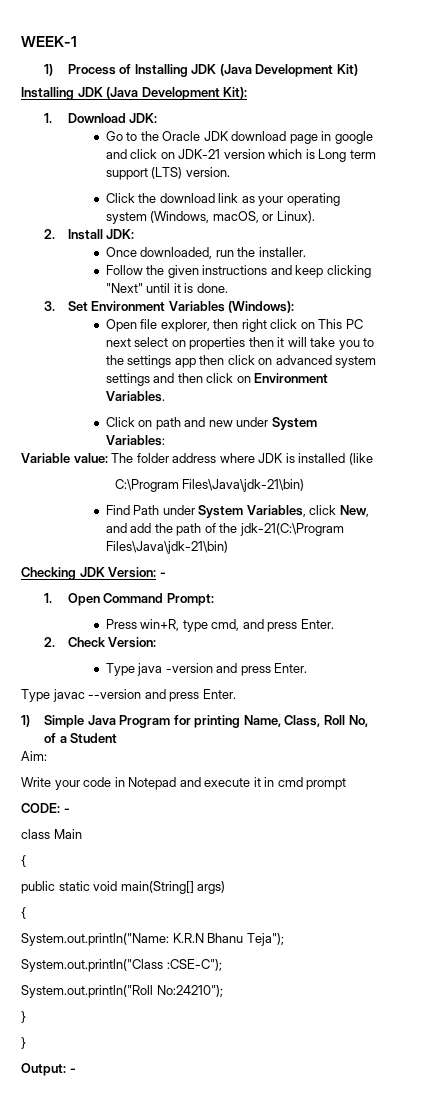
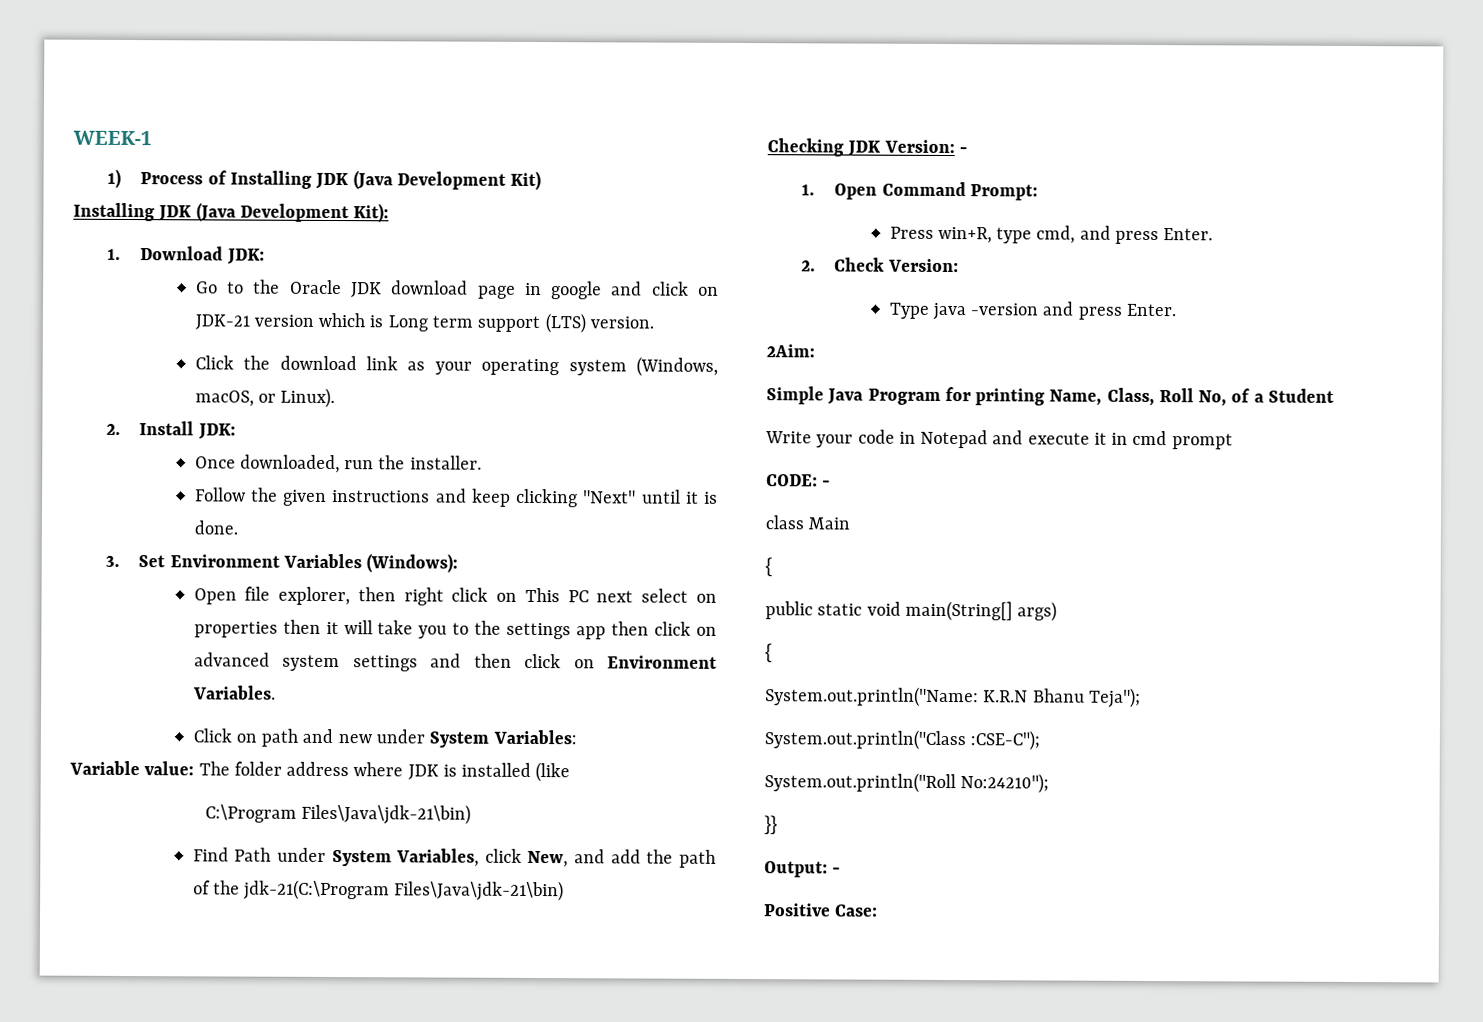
- Type javac --version and press Enter.
- 1) Simple Java Program for printing Name, Class, Roll No, of a Student
+ 2Aim:
+ Simple Java Program for printing Name, Class, Roll No, of a Student
- Aim:
  System.out.println("Roll No:24210");
- }
- }
+ }}
+ Positive Case:

